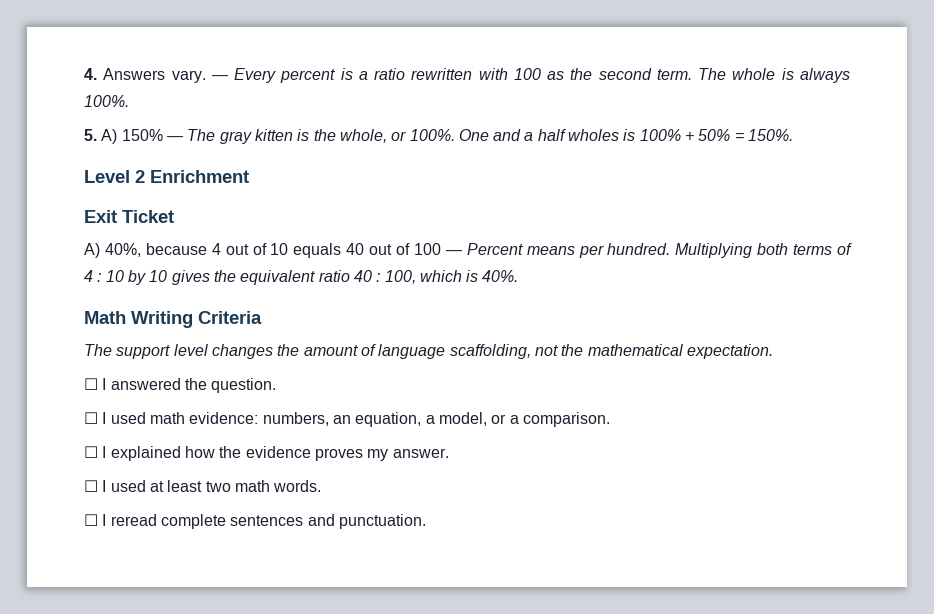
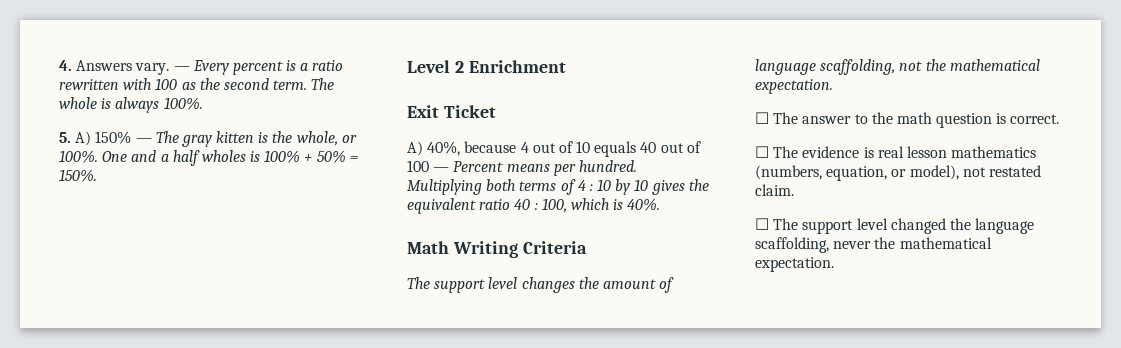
- ☐ I answered the question.
- ☐ I used math evidence: numbers, an equation, a model, or a comparison.
- ☐ I explained how the evidence proves my answer.
- ☐ I used at least two math words.
- ☐ I reread complete sentences and punctuation.
+ ☐ The answer to the math question is correct.
+ ☐ The evidence is real lesson mathematics (numbers, equation, or model), not restated claim.
+ ☐ The support level changed the language scaffolding, never the mathematical expectation.

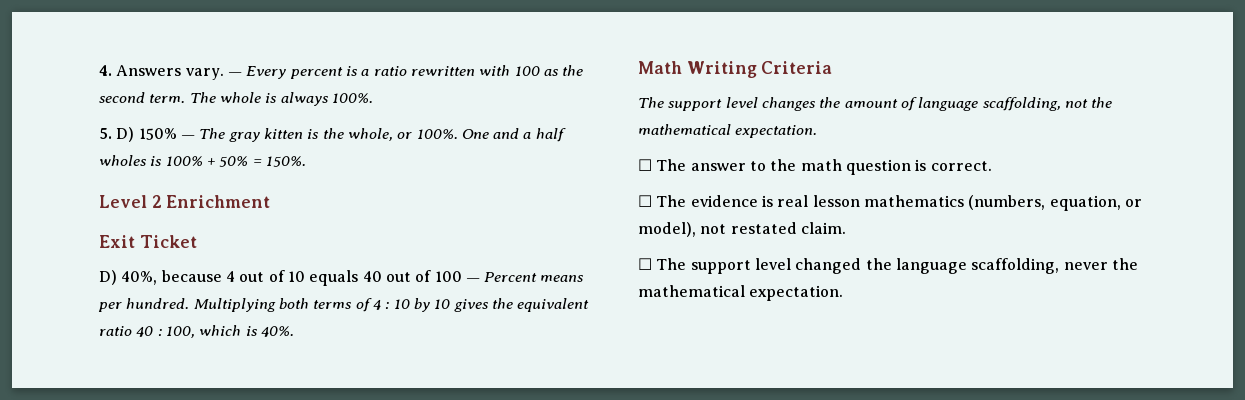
- 5. A) 150% — The gray kitten is the whole, or 100%.
+ 5. D) 150% — The gray kitten is the whole, or 100%.
- A) 40%, because 4 out of 10 equals 40 out of 100 — Percent means per hundred.
+ D) 40%, because 4 out of 10 equals 40 out of 100 — Percent means per hundred.

